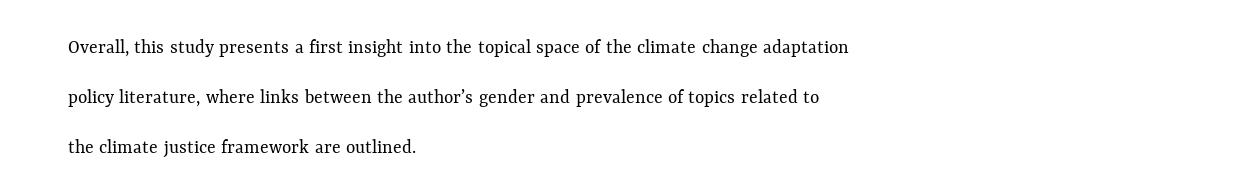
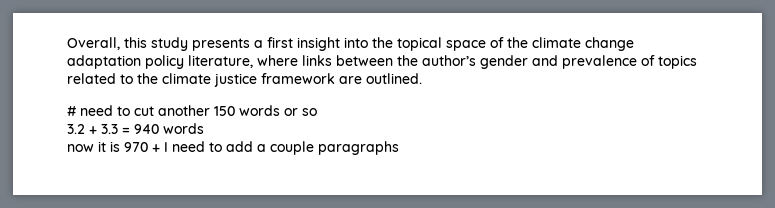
- Overall, this study presents a first insight into the topical space of the climate change adaptation
- policy literature, where links between the author’s gender and prevalence of topics related to
- the climate justice framework are outlined.
+ Overall, this study presents a first insight into the topical space of the climate change adaptation policy literature, where links between the author’s gender and prevalence of topics related to the climate justice framework are outlined.
+ # need to cut another 150 words or so
+ 3.2 + 3.3 = 940 words
+ now it is 970 + I need to add a couple paragraphs

